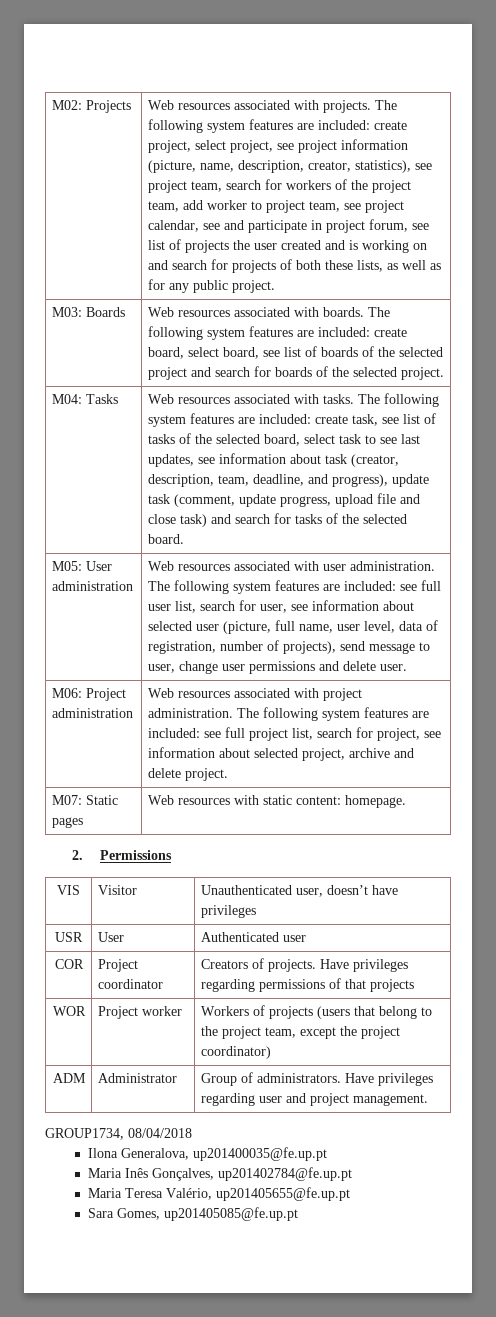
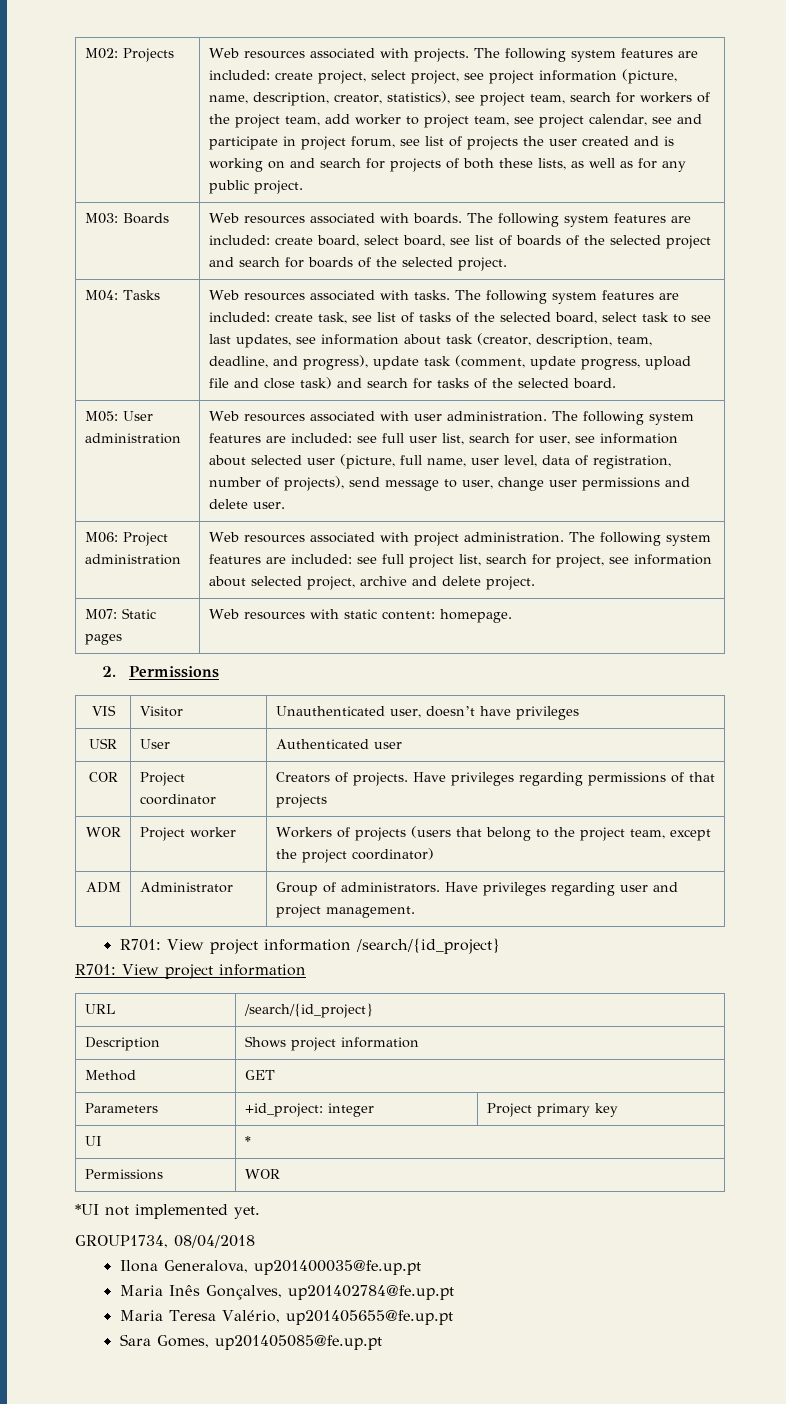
+ R701: View project information /search/{id_project}
+ R701: View project information
+ URL | /search/{id_project}
+ Description | Shows project information
+ Method | GET
+ Parameters | +id_project: integer | Project primary key
+ UI | *
+ Permissions | WOR
+ *UI not implemented yet.

